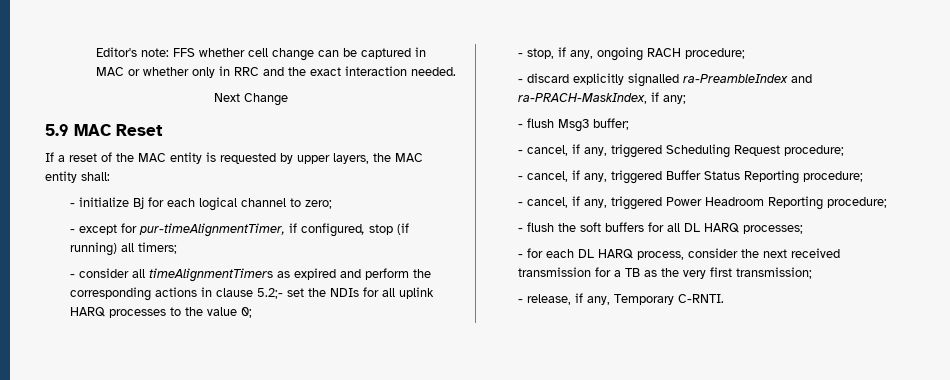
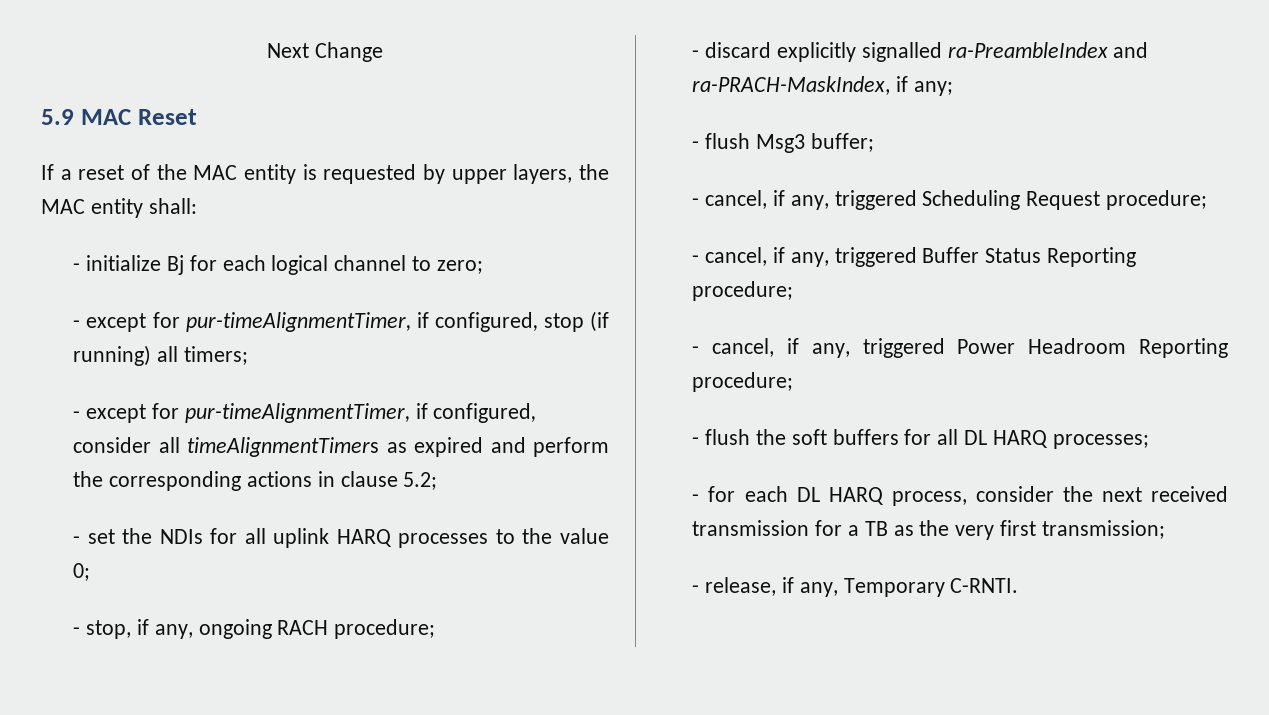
- Editor's note: FFS whether cell change can be captured in MAC or whether only in RRC and the exact interaction needed.
- - consider all timeAlignmentTimers as expired and perform the corresponding actions in clause 5.2;- set the NDIs for all uplink HARQ processes to the value 0;
+ - except for pur-timeAlignmentTimer, if configured, consider all timeAlignmentTimers as expired and perform the corresponding actions in clause 5.2;
+ - set the NDIs for all uplink HARQ processes to the value 0;

